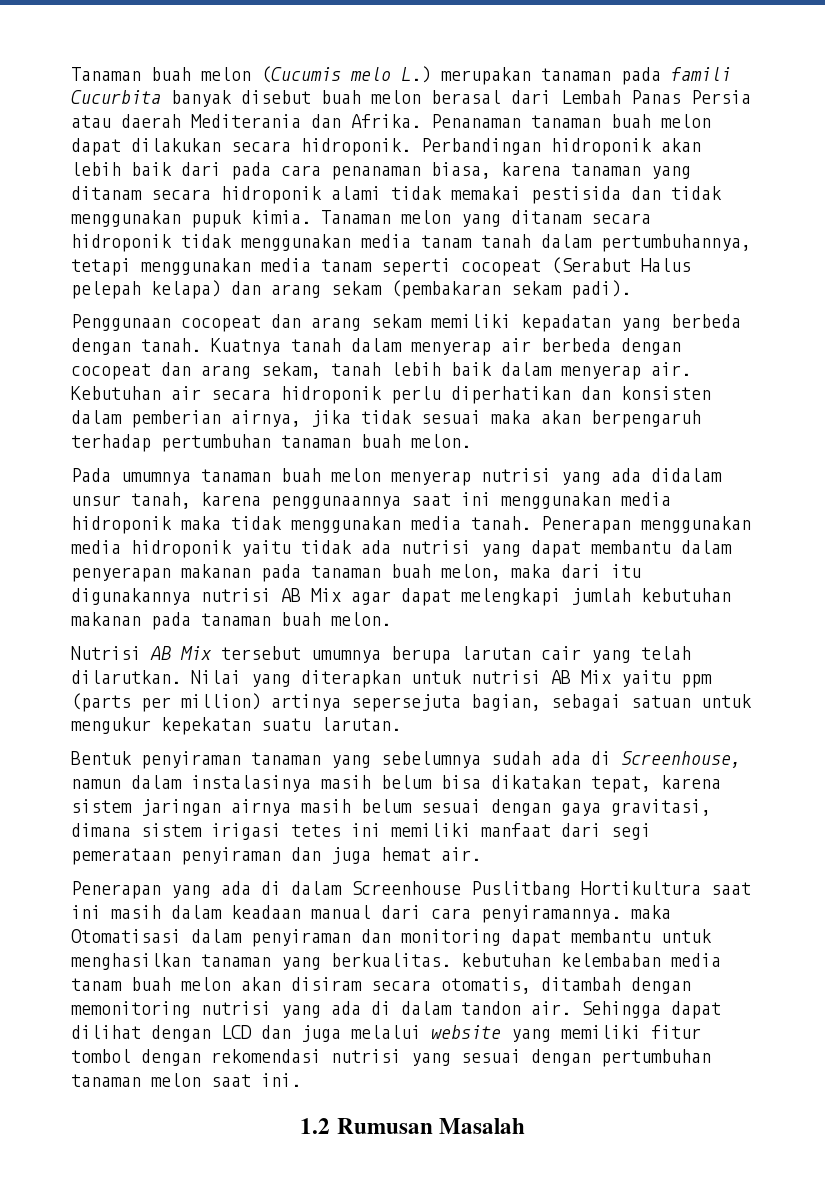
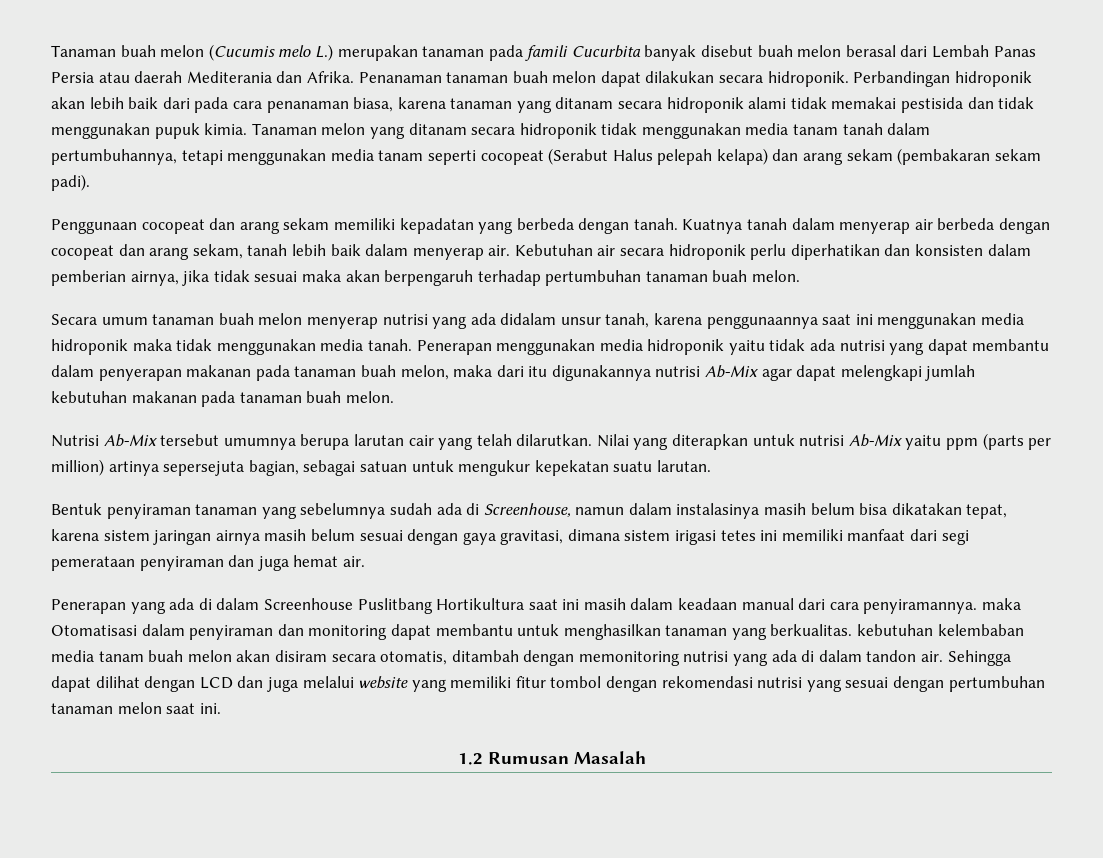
- Pada umumnya tanaman buah melon menyerap nutrisi yang ada didalam unsur tanah, karena penggunaannya saat ini menggunakan media hidroponik maka tidak menggunakan media tanah.
+ Secara umum tanaman buah melon menyerap nutrisi yang ada didalam unsur tanah, karena penggunaannya saat ini menggunakan media hidroponik maka tidak menggunakan media tanah.
- Penerapan menggunakan media hidroponik yaitu tidak ada nutrisi yang dapat membantu dalam penyerapan makanan pada tanaman buah melon, maka dari itu digunakannya nutrisi AB Mix agar dapat melengkapi jumlah kebutuhan makanan pada tanaman buah melon.
+ Penerapan menggunakan media hidroponik yaitu tidak ada nutrisi yang dapat membantu dalam penyerapan makanan pada tanaman buah melon, maka dari itu digunakannya nutrisi Ab-Mix agar dapat melengkapi jumlah kebutuhan makanan pada tanaman buah melon.
- Nutrisi AB Mix tersebut umumnya berupa larutan cair yang telah dilarutkan.
+ Nutrisi Ab-Mix tersebut umumnya berupa larutan cair yang telah dilarutkan.
- Nilai yang diterapkan untuk nutrisi AB Mix yaitu ppm (parts per million) artinya sepersejuta bagian, sebagai satuan untuk mengukur kepekatan suatu larutan.
+ Nilai yang diterapkan untuk nutrisi Ab-Mix yaitu ppm (parts per million) artinya sepersejuta bagian, sebagai satuan untuk mengukur kepekatan suatu larutan.

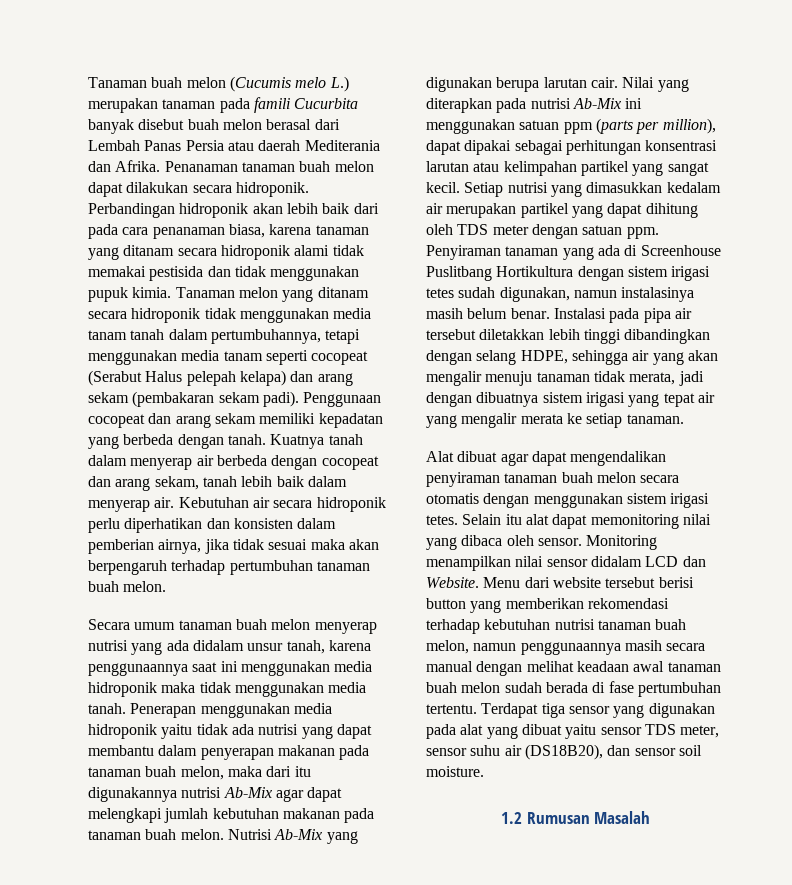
- Tanaman melon yang ditanam secara hidroponik tidak menggunakan media tanam tanah dalam pertumbuhannya, tetapi menggunakan media tanam seperti cocopeat (Serabut Halus pelepah kelapa) dan arang sekam (pembakaran sekam padi).
- Penggunaan cocopeat dan arang sekam memiliki kepadatan yang berbeda dengan tanah.
+ Tanaman melon yang ditanam secara hidroponik tidak menggunakan media tanam tanah dalam pertumbuhannya, tetapi menggunakan media tanam seperti cocopeat (Serabut Halus pelepah kelapa) dan arang sekam (pembakaran sekam padi). Penggunaan cocopeat dan arang sekam memiliki kepadatan yang berbeda dengan tanah.
- Penerapan menggunakan media hidroponik yaitu tidak ada nutrisi yang dapat membantu dalam penyerapan makanan pada tanaman buah melon, maka dari itu digunakannya nutrisi Ab-Mix agar dapat melengkapi jumlah kebutuhan makanan pada tanaman buah melon.
- Nutrisi Ab-Mix tersebut umumnya berupa larutan cair yang telah dilarutkan.
+ Penerapan menggunakan media hidroponik yaitu tidak ada nutrisi yang dapat membantu dalam penyerapan makanan pada tanaman buah melon, maka dari itu digunakannya nutrisi Ab-Mix agar dapat melengkapi jumlah kebutuhan makanan pada tanaman buah melon. Nutrisi Ab-Mix yang digunakan berupa larutan cair.
- Nilai yang diterapkan untuk nutrisi Ab-Mix yaitu ppm (parts per million) artinya sepersejuta bagian, sebagai satuan untuk mengukur kepekatan suatu larutan.
- Bentuk penyiraman tanaman yang sebelumnya sudah ada di Screenhouse, namun dalam instalasinya masih belum bisa dikatakan tepat, karena sistem jaringan airnya masih belum sesuai dengan gaya gravitasi, dimana sistem irigasi tetes ini memiliki manfaat dari segi pemerataan penyiraman dan juga hemat air.
- Penerapan yang ada di dalam Screenhouse Puslitbang Hortikultura saat ini masih dalam keadaan manual dari cara penyiramannya. maka Otomatisasi dalam penyiraman dan monitoring dapat membantu untuk menghasilkan tanaman yang berkualitas. kebutuhan kelembaban media tanam buah melon akan disiram secara otomatis, ditambah dengan memonitoring nutrisi yang ada di dalam tandon air. Sehingga dapat dilihat dengan LCD dan juga melalui website yang memiliki fitur tombol dengan rekomendasi nutrisi yang sesuai dengan pertumbuhan tanaman melon saat ini.
+ Nilai yang diterapkan pada nutrisi Ab-Mix ini menggunakan satuan ppm (parts per million), dapat dipakai sebagai perhitungan konsentrasi larutan atau kelimpahan partikel yang sangat kecil. Setiap nutrisi yang dimasukkan kedalam air merupakan partikel yang dapat dihitung oleh TDS meter dengan satuan ppm. Penyiraman tanaman yang ada di Screenhouse Puslitbang Hortikultura dengan sistem irigasi tetes sudah digunakan, namun instalasinya masih belum benar. Instalasi pada pipa air tersebut diletakkan lebih tinggi dibandingkan dengan selang HDPE, sehingga air yang akan mengalir menuju tanaman tidak merata, jadi dengan dibuatnya sistem irigasi yang tepat air yang mengalir merata ke setiap tanaman.
+ Alat dibuat agar dapat mengendalikan penyiraman tanaman buah melon secara otomatis dengan menggunakan sistem irigasi tetes. Selain itu alat dapat memonitoring nilai yang dibaca oleh sensor. Monitoring menampilkan nilai sensor didalam LCD dan Website. Menu dari website tersebut berisi button yang memberikan rekomendasi terhadap kebutuhan nutrisi tanaman buah melon, namun penggunaannya masih secara manual dengan melihat keadaan awal tanaman buah melon sudah berada di fase pertumbuhan tertentu. Terdapat tiga sensor yang digunakan pada alat yang dibuat yaitu sensor TDS meter, sensor suhu air (DS18B20), dan sensor soil moisture.

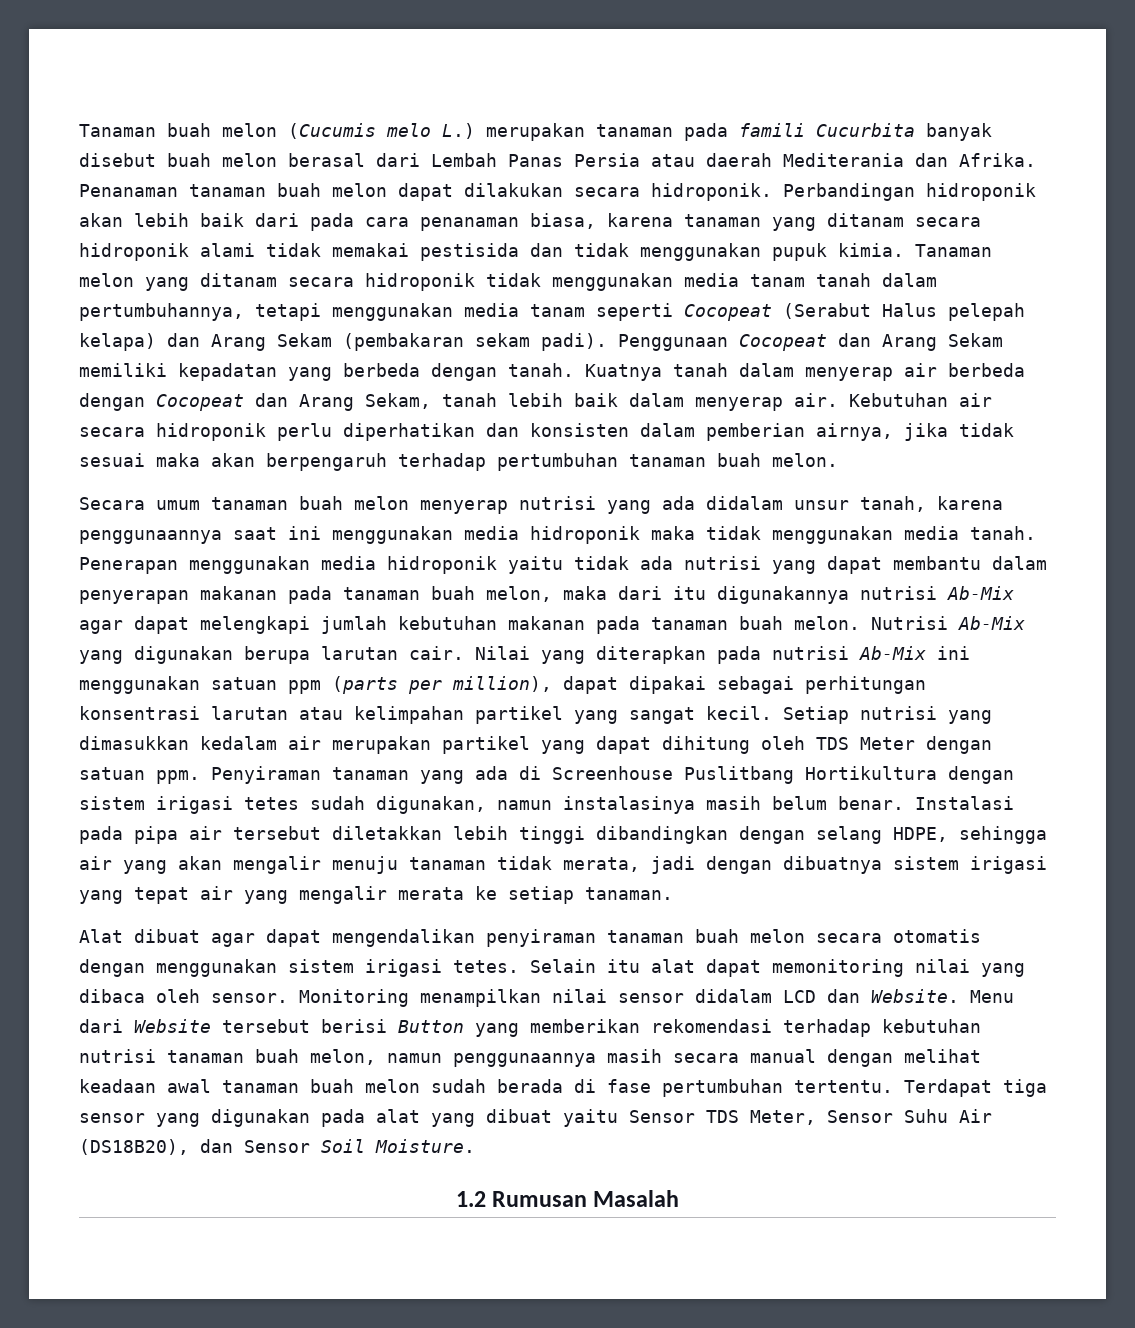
- Tanaman melon yang ditanam secara hidroponik tidak menggunakan media tanam tanah dalam pertumbuhannya, tetapi menggunakan media tanam seperti cocopeat (Serabut Halus pelepah kelapa) dan arang sekam (pembakaran sekam padi).
+ Tanaman melon yang ditanam secara hidroponik tidak menggunakan media tanam tanah dalam pertumbuhannya, tetapi menggunakan media tanam seperti Cocopeat (Serabut Halus pelepah kelapa) dan Arang Sekam (pembakaran sekam padi).
- Penggunaan cocopeat dan arang sekam memiliki kepadatan yang berbeda dengan tanah.
+ Penggunaan Cocopeat dan Arang Sekam memiliki kepadatan yang berbeda dengan tanah.
- Kuatnya tanah dalam menyerap air berbeda dengan cocopeat dan arang sekam, tanah lebih baik dalam menyerap air.
+ Kuatnya tanah dalam menyerap air berbeda dengan Cocopeat dan Arang Sekam, tanah lebih baik dalam menyerap air.
- Setiap nutrisi yang dimasukkan kedalam air merupakan partikel yang dapat dihitung oleh TDS meter dengan satuan ppm.
+ Setiap nutrisi yang dimasukkan kedalam air merupakan partikel yang dapat dihitung oleh TDS Meter dengan satuan ppm.
- Menu dari website tersebut berisi button yang memberikan rekomendasi terhadap kebutuhan nutrisi tanaman buah melon, namun penggunaannya masih secara manual dengan melihat keadaan awal tanaman buah melon sudah berada di fase pertumbuhan tertentu.
+ Menu dari Website tersebut berisi Button yang memberikan rekomendasi terhadap kebutuhan nutrisi tanaman buah melon, namun penggunaannya masih secara manual dengan melihat keadaan awal tanaman buah melon sudah berada di fase pertumbuhan tertentu.
- Terdapat tiga sensor yang digunakan pada alat yang dibuat yaitu sensor TDS meter, sensor suhu air (DS18B20), dan sensor soil moisture.
+ Terdapat tiga sensor yang digunakan pada alat yang dibuat yaitu Sensor TDS Meter, Sensor Suhu Air (DS18B20), dan Sensor Soil Moisture.

